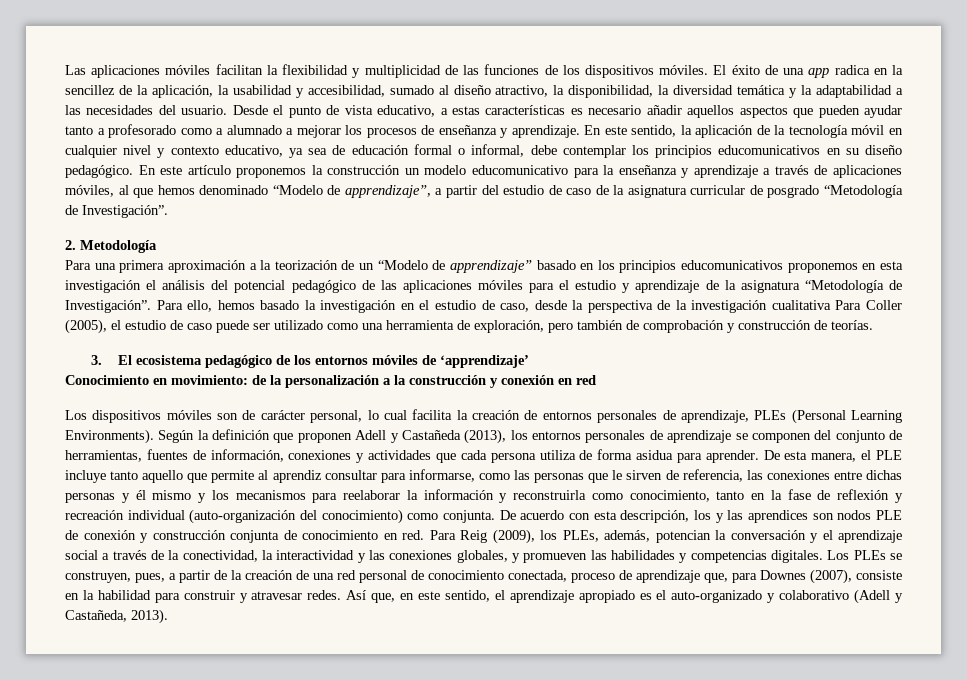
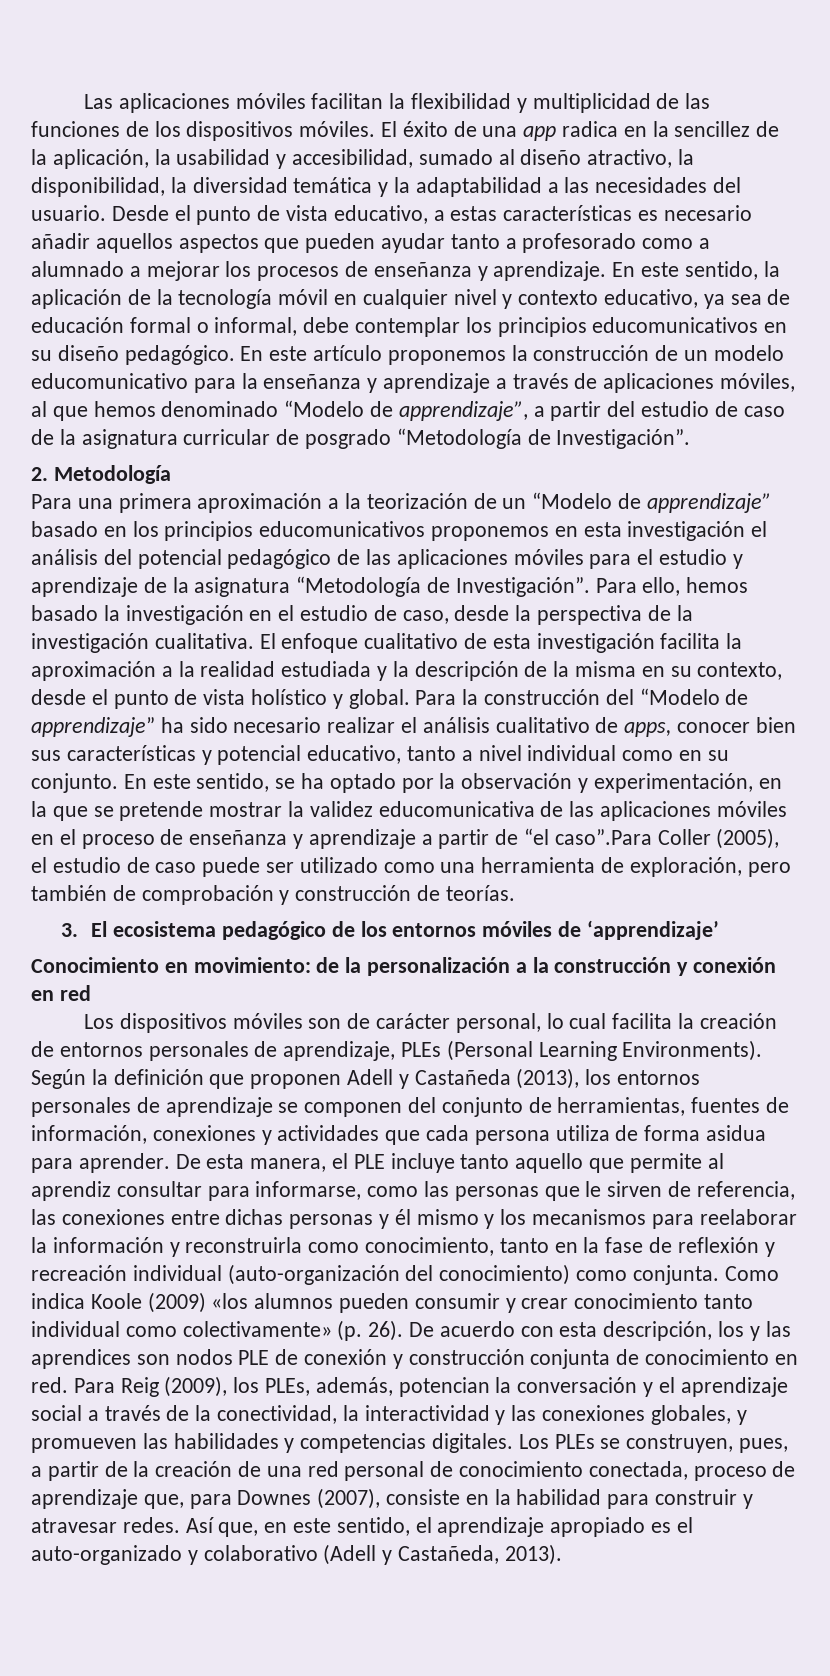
- En este artículo proponemos la construcción un modelo educomunicativo para la enseñanza y aprendizaje a través de aplicaciones móviles, al que hemos denominado “Modelo de apprendizaje”, a partir del estudio de caso de la asignatura curricular de posgrado “Metodología de Investigación”.
+ En este artículo proponemos la construcción de un modelo educomunicativo para la enseñanza y aprendizaje a través de aplicaciones móviles, al que hemos denominado “Modelo de apprendizaje”, a partir del estudio de caso de la asignatura curricular de posgrado “Metodología de Investigación”.
- Para ello, hemos basado la investigación en el estudio de caso, desde la perspectiva de la investigación cualitativa Para Coller (2005), el estudio de caso puede ser utilizado como una herramienta de exploración, pero también de comprobación y construcción de teorías.
+ Para ello, hemos basado la investigación en el estudio de caso, desde la perspectiva de la investigación cualitativa. El enfoque cualitativo de esta investigación facilita la aproximación a la realidad estudiada y la descripción de la misma en su contexto, desde el punto de vista holístico y global. Para la construcción del “Modelo de apprendizaje” ha sido necesario realizar el análisis cualitativo de apps, conocer bien sus características y potencial educativo, tanto a nivel individual como en su conjunto. En este sentido, se ha optado por la observación y experimentación, en la que se pretende mostrar la validez educomunicativa de las aplicaciones móviles en el proceso de enseñanza y aprendizaje a partir de “el caso”.Para Coller (2005), el estudio de caso puede ser utilizado como una herramienta de exploración, pero también de comprobación y construcción de teorías.
+ Como indica Koole (2009) «los alumnos pueden consumir y crear conocimiento tanto individual como colectivamente» (p. 26).

